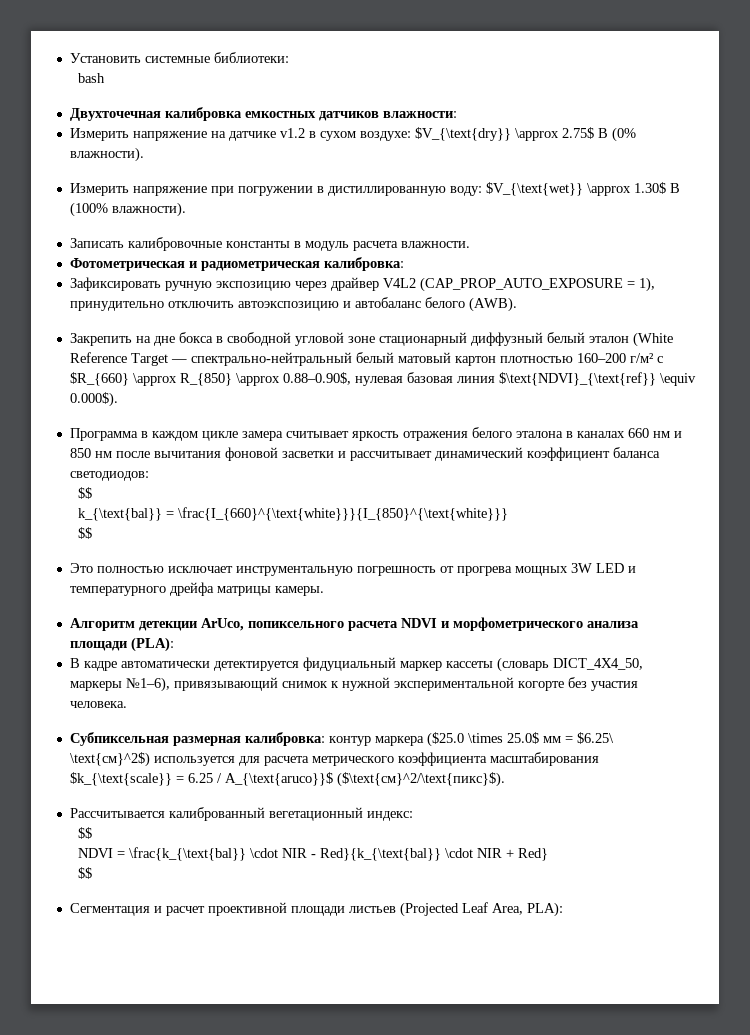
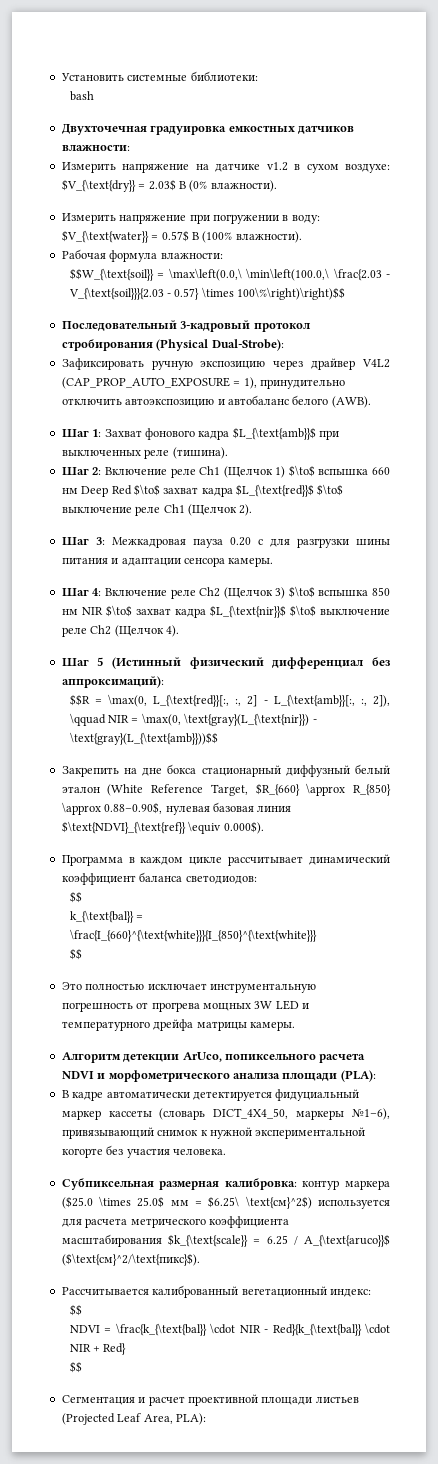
- Двухточечная калибровка емкостных датчиков влажности:
+ Двухточечная градуировка емкостных датчиков влажности:
- Измерить напряжение на датчике v1.2 в сухом воздухе: $V_{\text{dry}} \approx 2.75$ В (0% влажности).
+ Измерить напряжение на датчике v1.2 в сухом воздухе: $V_{\text{dry}} = 2.03$ В (0% влажности).
- Измерить напряжение при погружении в дистиллированную воду: $V_{\text{wet}} \approx 1.30$ В (100% влажности).
- Записать калибровочные константы в модуль расчета влажности.
- Фотометрическая и радиометрическая калибровка:
+ Измерить напряжение при погружении в воду: $V_{\text{water}} = 0.57$ В (100% влажности).
+ Рабочая формула влажности:
+ $$W_{\text{soil}} = \max\left(0.0,\ \min\left(100.0,\ \frac{2.03 - V_{\text{soil}}}{2.03 - 0.57} \times 100\%\right)\right)$$
+ Последовательный 3-кадровый протокол стробирования (Physical Dual-Strobe):
+ Шаг 1: Захват фонового кадра $L_{\text{amb}}$ при выключенных реле (тишина).
+ Шаг 2: Включение реле Ch1 (Щелчок 1) $\to$ вспышка 660 нм Deep Red $\to$ захват кадра $L_{\text{red}}$ $\to$ выключение реле Ch1 (Щелчок 2).
+ Шаг 3: Межкадровая пауза 0.20 с для разгрузки шины питания и адаптации сенсора камеры.
+ Шаг 4: Включение реле Ch2 (Щелчок 3) $\to$ вспышка 850 нм NIR $\to$ захват кадра $L_{\text{nir}}$ $\to$ выключение реле Ch2 (Щелчок 4).
+ Шаг 5 (Истинный физический дифференциал без аппроксимаций):
+ $$R = \max(0, L_{\text{red}}[:, :, 2] - L_{\text{amb}}[:, :, 2]), \qquad NIR = \max(0, \text{gray}(L_{\text{nir}}) - \text{gray}(L_{\text{amb}}))$$
- Закрепить на дне бокса в свободной угловой зоне стационарный диффузный белый эталон (White Reference Target — спектрально-нейтральный белый матовый картон плотностью 160–200 г/м² с $R_{660} \approx R_{850} \approx 0.88–0.90$, нулевая базовая линия $\text{NDVI}_{\text{ref}} \equiv 0.000$).
+ Закрепить на дне бокса стационарный диффузный белый эталон (White Reference Target, $R_{660} \approx R_{850} \approx 0.88–0.90$, нулевая базовая линия $\text{NDVI}_{\text{ref}} \equiv 0.000$).
- Программа в каждом цикле замера считывает яркость отражения белого эталона в каналах 660 нм и 850 нм после вычитания фоновой засветки и рассчитывает динамический коэффициент баланса светодиодов:
+ Программа в каждом цикле рассчитывает динамический коэффициент баланса светодиодов:

